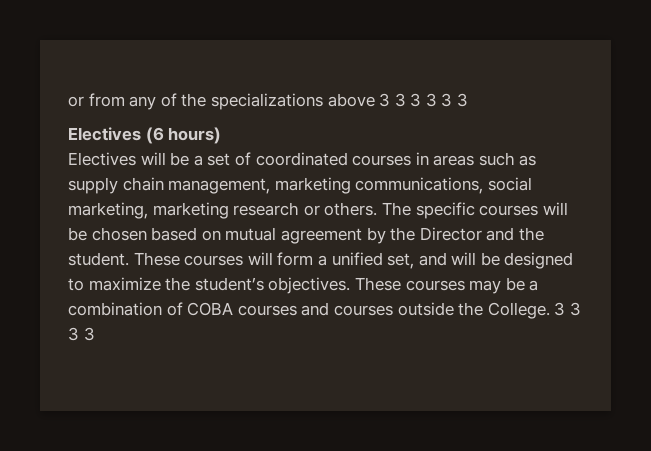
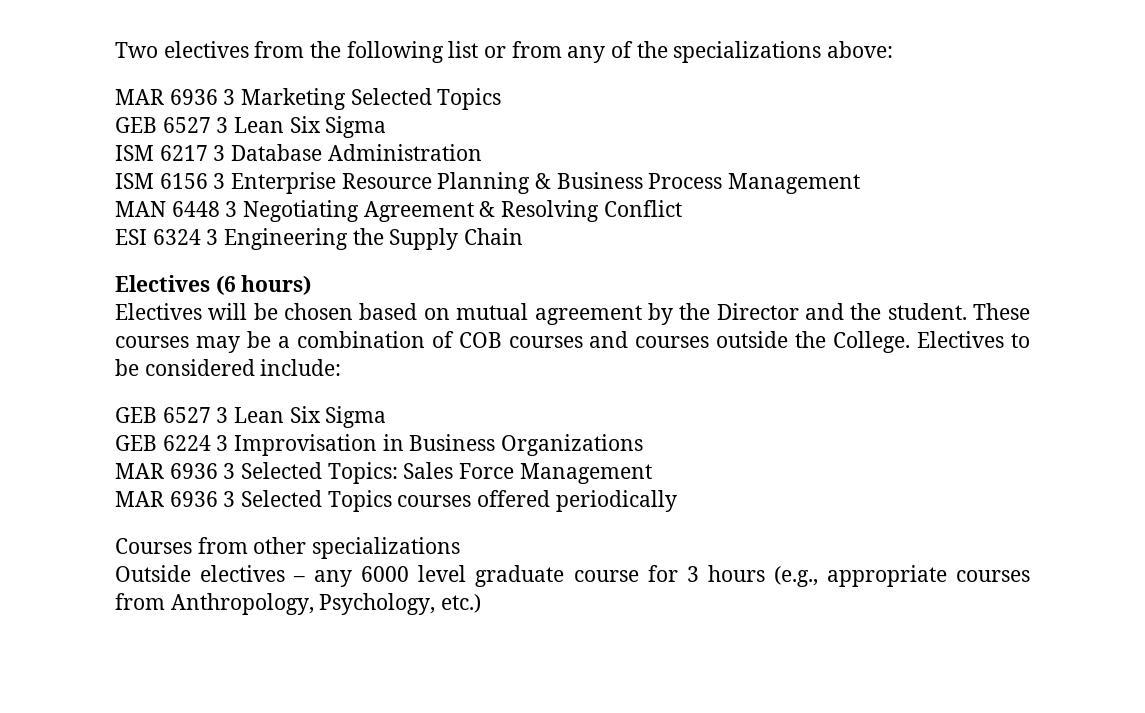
- or from any of the specializations above 3 3 3 3 3 3
+ Two electives from the following list or from any of the specializations above:
+ MAR 6936 3 Marketing Selected Topics
+ GEB 6527 3 Lean Six Sigma
+ ISM 6217 3 Database Administration
+ ISM 6156 3 Enterprise Resource Planning & Business Process Management
+ MAN 6448 3 Negotiating Agreement & Resolving Conflict
+ ESI 6324 3 Engineering the Supply Chain
- Electives will be a set of coordinated courses in areas such as supply chain management, marketing communications, social marketing, marketing research or others. The specific courses will be chosen based on mutual agreement by the Director and the student.
+ Electives will be chosen based on mutual agreement by the Director and the student.
- These courses will form a unified set, and will be designed to maximize the student’s objectives. These courses may be a combination of COBA courses and courses outside the College. 3 3 3 3
+ These courses may be a combination of COB courses and courses outside the College. Electives to be considered include:
+ GEB 6527 3 Lean Six Sigma
+ GEB 6224 3 Improvisation in Business Organizations
+ MAR 6936 3 Selected Topics: Sales Force Management
+ MAR 6936 3 Selected Topics courses offered periodically
+ Courses from other specializations
+ Outside electives – any 6000 level graduate course for 3 hours (e.g., appropriate courses from Anthropology, Psychology, etc.)

